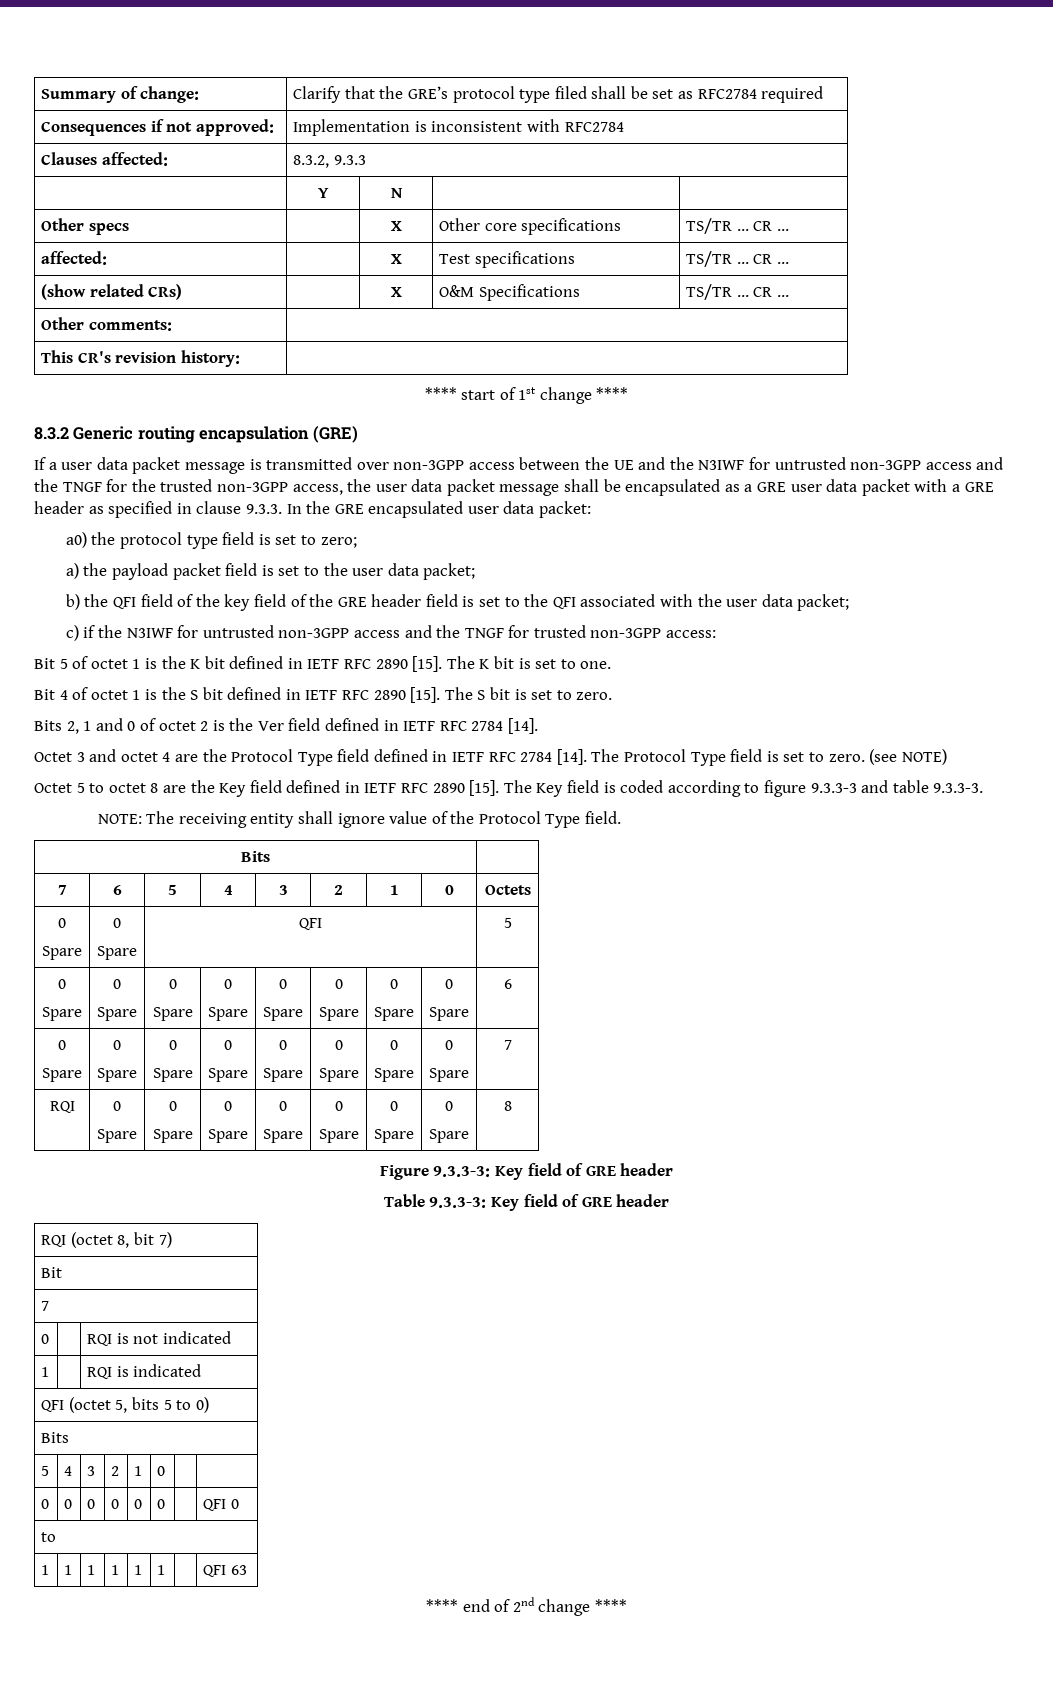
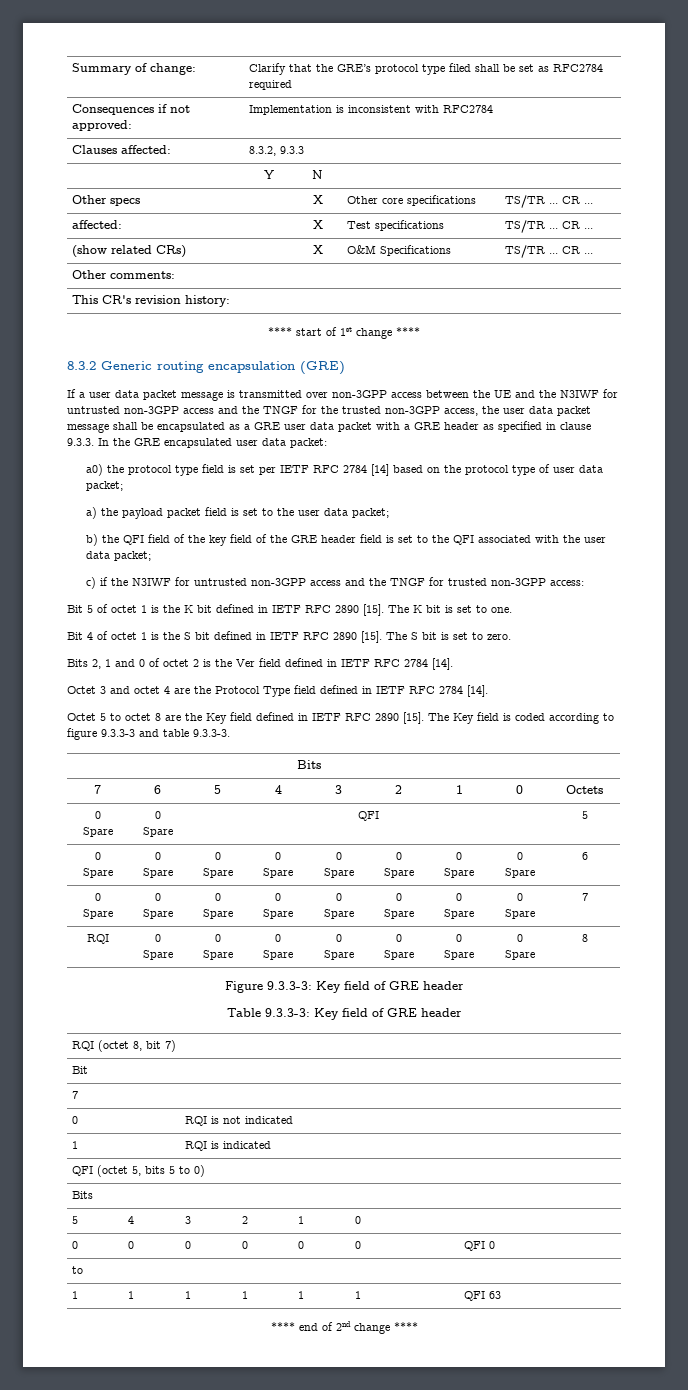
- a0) the protocol type field is set to zero;
+ a0) the protocol type field is set per IETF RFC 2784 [14] based on the protocol type of user data packet;
- The Protocol Type field is set to zero. (see NOTE)
- NOTE: The receiving entity shall ignore value of the Protocol Type field.

